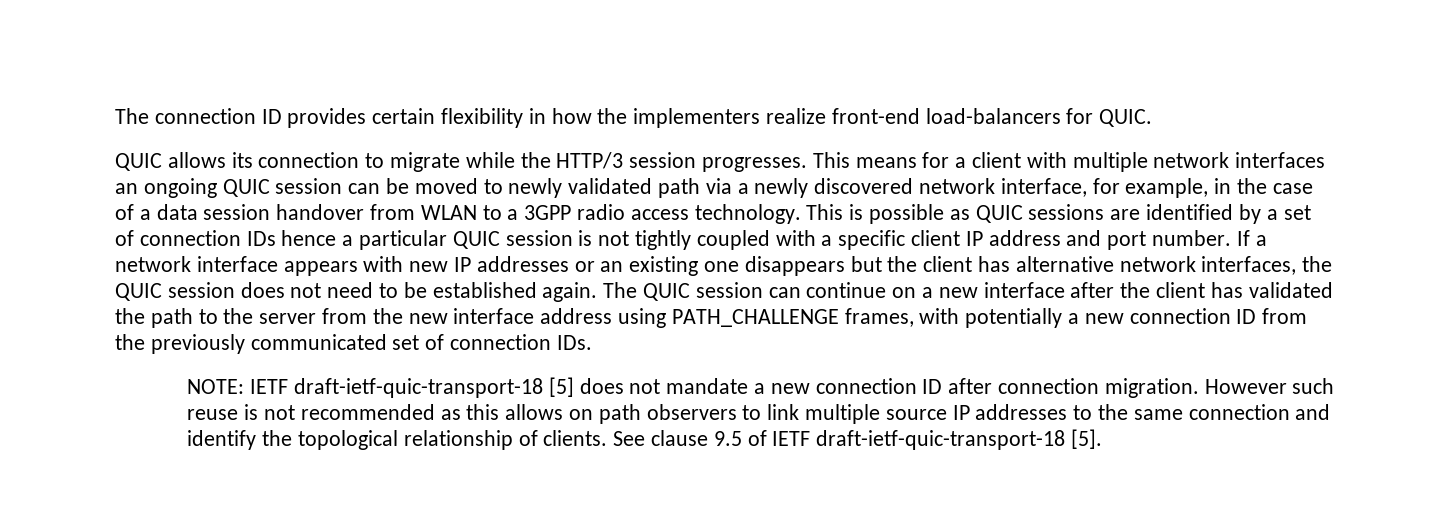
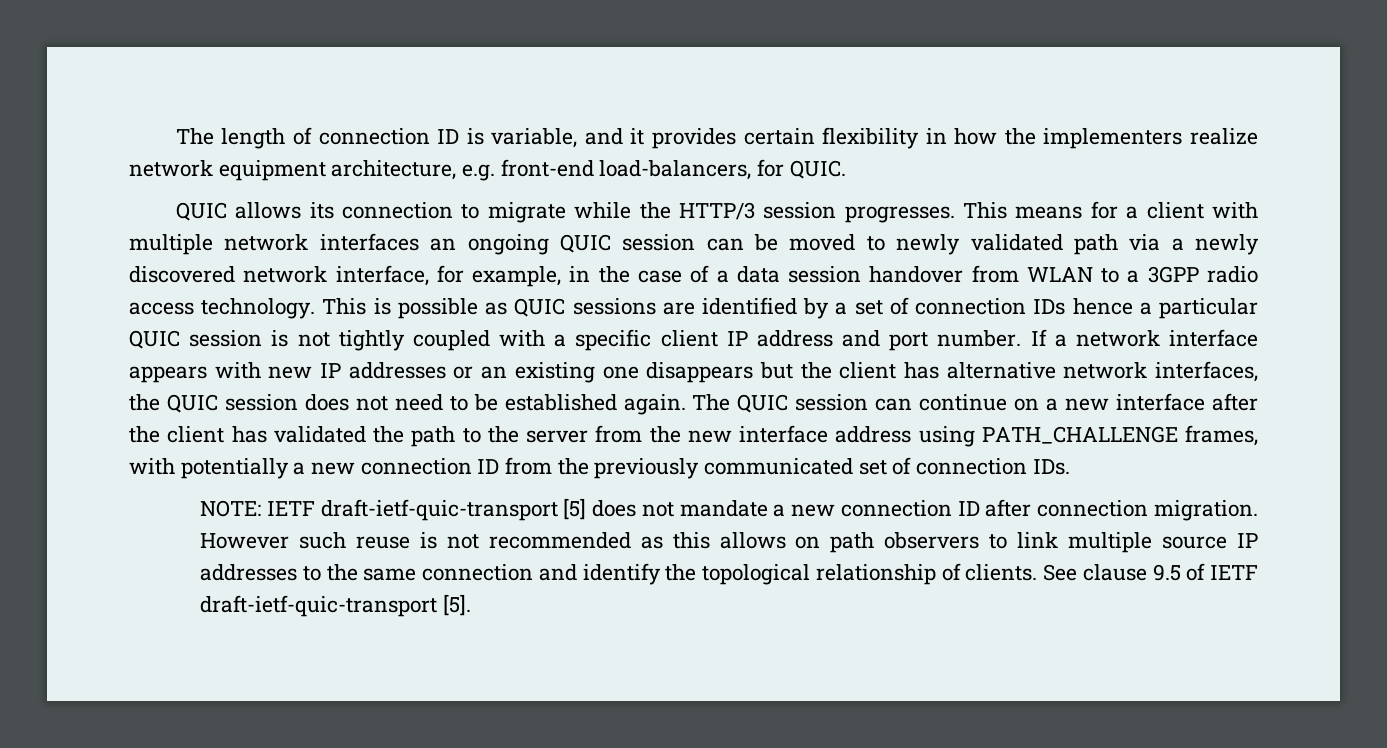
- The connection ID provides certain flexibility in how the implementers realize front-end load-balancers for QUIC.
+ The length of connection ID is variable, and it provides certain flexibility in how the implementers realize network equipment architecture, e.g. front-end load-balancers, for QUIC.
- NOTE: IETF draft-ietf-quic-transport-18 [5] does not mandate a new connection ID after connection migration.
+ NOTE: IETF draft-ietf-quic-transport [5] does not mandate a new connection ID after connection migration.
- See clause 9.5 of IETF draft-ietf-quic-transport-18 [5].
+ See clause 9.5 of IETF draft-ietf-quic-transport [5].

